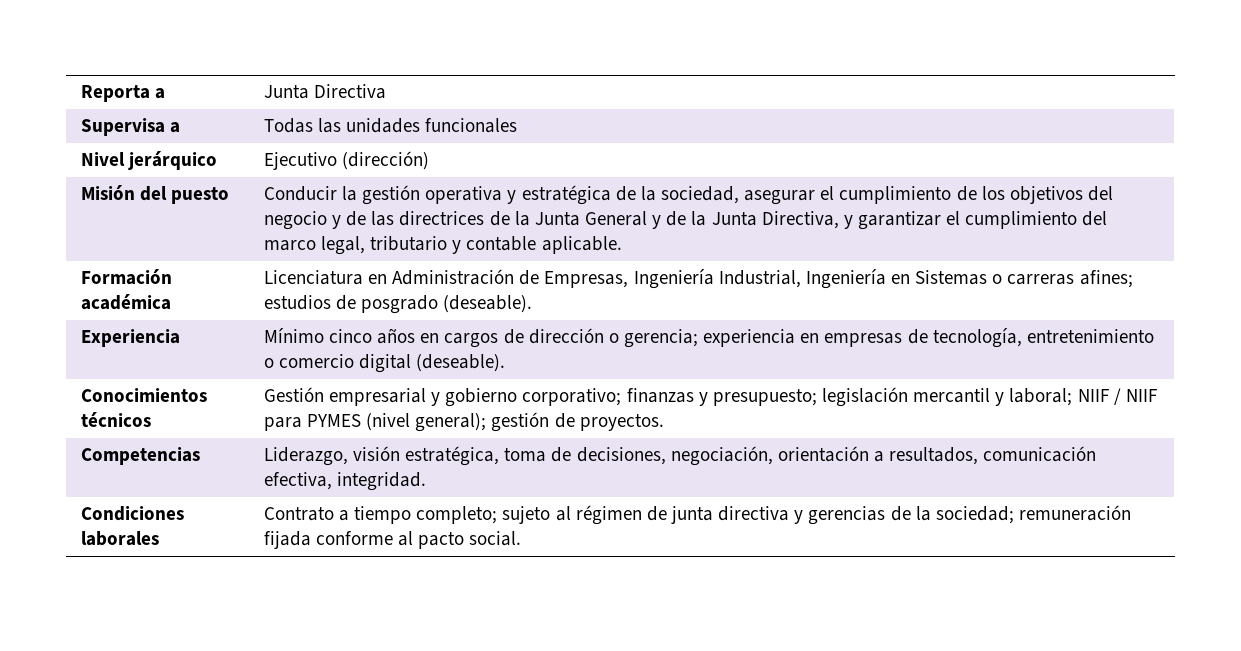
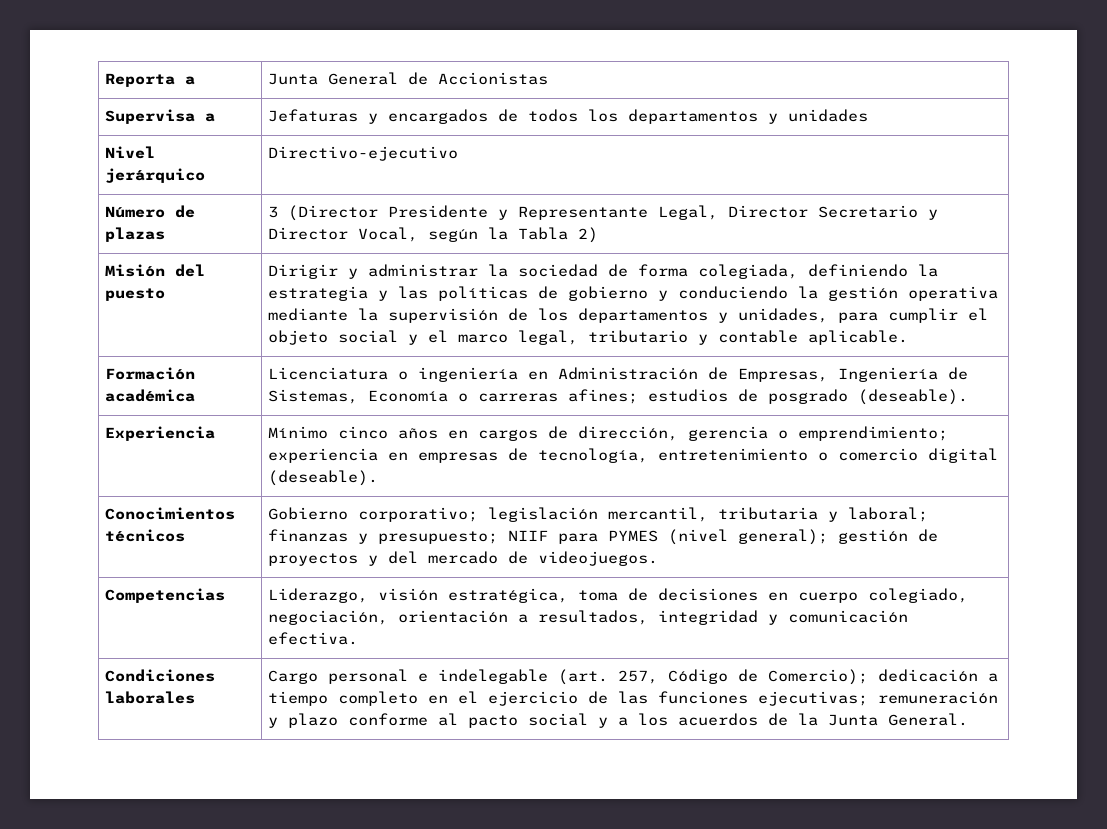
- Reporta a | Junta Directiva
+ Reporta a | Junta General de Accionistas
- Supervisa a | Todas las unidades funcionales
+ Supervisa a | Jefaturas y encargados de todos los departamentos y unidades
- Nivel jerárquico | Ejecutivo (dirección)
- Misión del puesto | Conducir la gestión operativa y estratégica de la sociedad, asegurar el cumplimiento de los objetivos del negocio y de las directrices de la Junta General y de la Junta Directiva, y garantizar el cumplimiento del marco legal, tributario y contable aplicable.
+ Nivel jerárquico | Directivo-ejecutivo
+ Número de plazas | 3 (Director Presidente y Representante Legal, Director Secretario y Director Vocal, según la Tabla 2)
+ Misión del puesto | Dirigir y administrar la sociedad de forma colegiada, definiendo la estrategia y las políticas de gobierno y conduciendo la gestión operativa mediante la supervisión de los departamentos y unidades, para cumplir el objeto social y el marco legal, tributario y contable aplicable.
- Formación académica | Licenciatura en Administración de Empresas, Ingeniería Industrial, Ingeniería en Sistemas o carreras afines; estudios de posgrado (deseable).
+ Formación académica | Licenciatura o ingeniería en Administración de Empresas, Ingeniería de Sistemas, Economía o carreras afines; estudios de posgrado (deseable).
- Experiencia | Mínimo cinco años en cargos de dirección o gerencia; experiencia en empresas de tecnología, entretenimiento o comercio digital (deseable).
+ Experiencia | Mínimo cinco años en cargos de dirección, gerencia o emprendimiento; experiencia en empresas de tecnología, entretenimiento o comercio digital (deseable).
- Conocimientos técnicos | Gestión empresarial y gobierno corporativo; finanzas y presupuesto; legislación mercantil y laboral; NIIF / NIIF para PYMES (nivel general); gestión de proyectos.
+ Conocimientos técnicos | Gobierno corporativo; legislación mercantil, tributaria y laboral; finanzas y presupuesto; NIIF para PYMES (nivel general); gestión de proyectos y del mercado de videojuegos.
- Competencias | Liderazgo, visión estratégica, toma de decisiones, negociación, orientación a resultados, comunicación efectiva, integridad.
- Condiciones laborales | Contrato a tiempo completo; sujeto al régimen de junta directiva y gerencias de la sociedad; remuneración fijada conforme al pacto social.
+ Competencias | Liderazgo, visión estratégica, toma de decisiones en cuerpo colegiado, negociación, orientación a resultados, integridad y comunicación efectiva.
+ Condiciones laborales | Cargo personal e indelegable (art. 257, Código de Comercio); dedicación a tiempo completo en el ejercicio de las funciones ejecutivas; remuneración y plazo conforme al pacto social y a los acuerdos de la Junta General.

